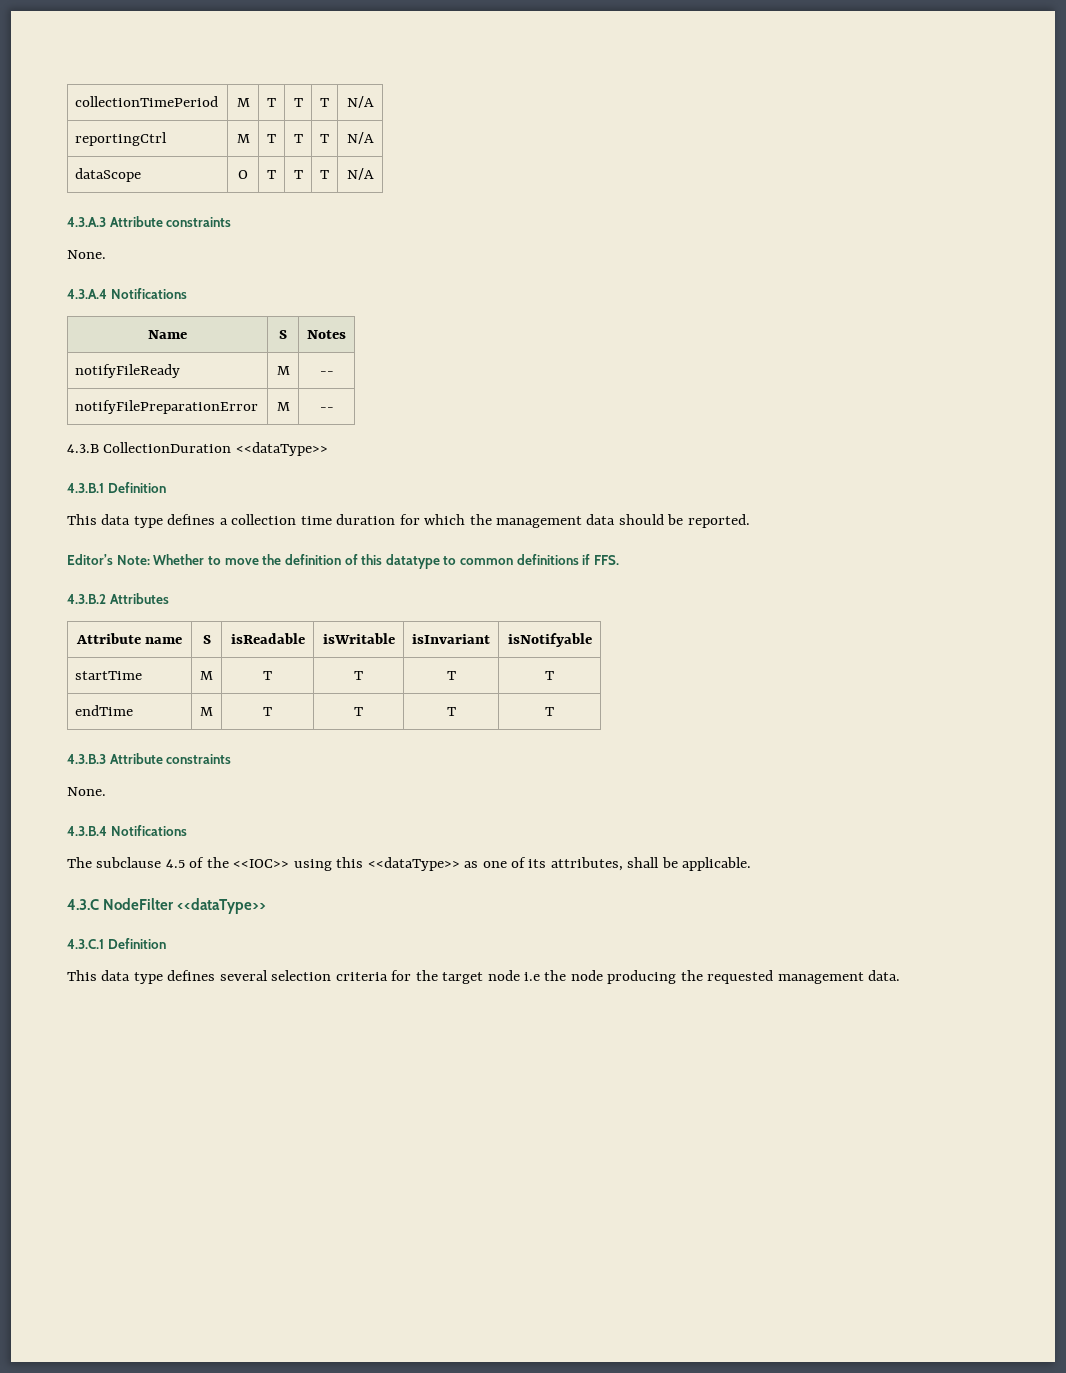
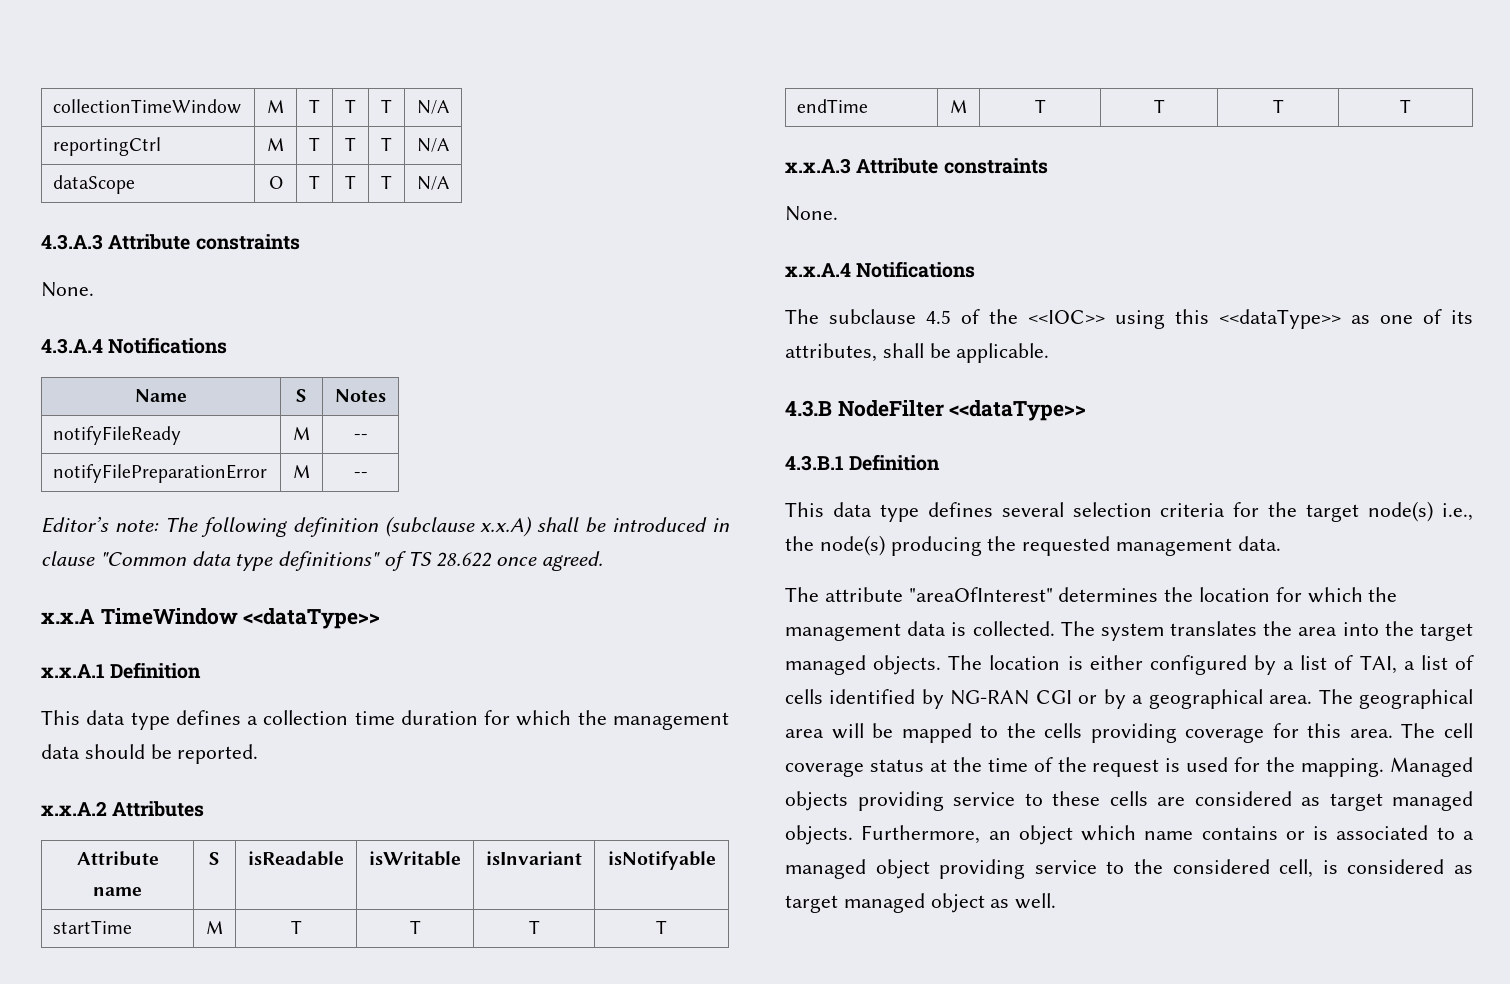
- collectionTimePeriod | M | T | T | T | N/A
+ collectionTimeWindow | M | T | T | T | N/A
- 4.3.B CollectionDuration <<dataType>>
- 4.3.B.1 Definition
+ Editor’s note: The following definition (subclause x.x.A) shall be introduced in clause "Common data type definitions" of TS 28.622 once agreed.
+ x.x.A TimeWindow <<dataType>>
+ x.x.A.1 Definition
- Editor’s Note: Whether to move the definition of this datatype to common definitions if FFS.
- 4.3.B.2 Attributes
+ x.x.A.2 Attributes
- 4.3.B.3 Attribute constraints
+ x.x.A.3 Attribute constraints
  None.
- 4.3.B.4 Notifications
+ x.x.A.4 Notifications
- 4.3.C NodeFilter <<dataType>>
+ 4.3.B NodeFilter <<dataType>>
- 4.3.C.1 Definition
+ 4.3.B.1 Definition
- This data type defines several selection criteria for the target node i.e the node producing the requested management data.
+ This data type defines several selection criteria for the target node(s) i.e., the node(s) producing the requested management data.
+ The attribute "areaOfInterest" determines the location for which the management data is collected. The system translates the area into the target managed objects. The location is either configured by a list of TAI, a list of cells identified by NG-RAN CGI or by a geographical area. The geographical area will be mapped to the cells providing coverage for this area. The cell coverage status at the time of the request is used for the mapping. Managed objects providing service to these cells are considered as target managed objects. Furthermore, an object which name contains or is associated to a managed object providing service to the considered cell, is considered as target managed object as well.

